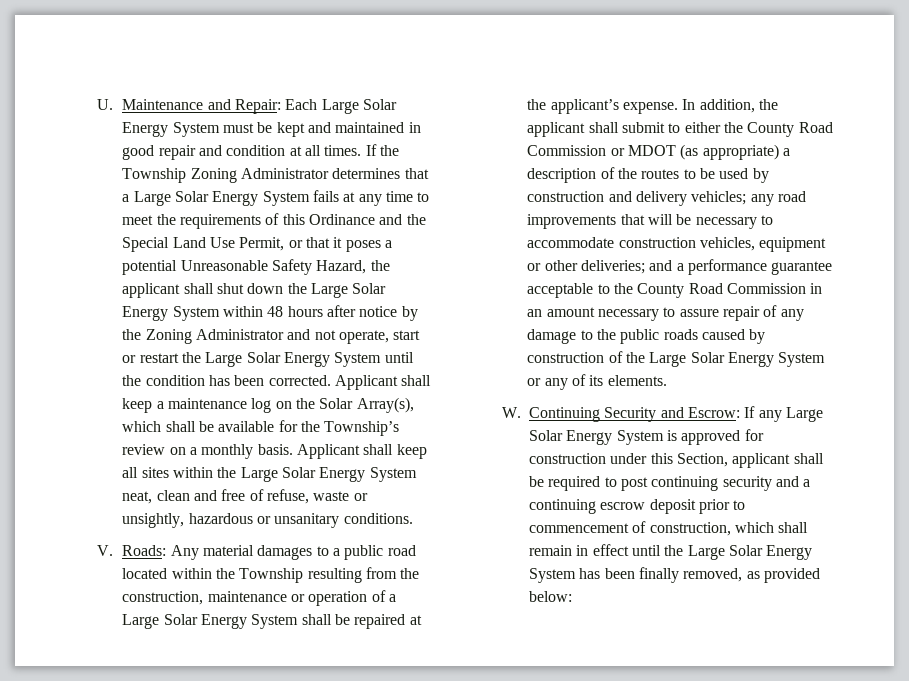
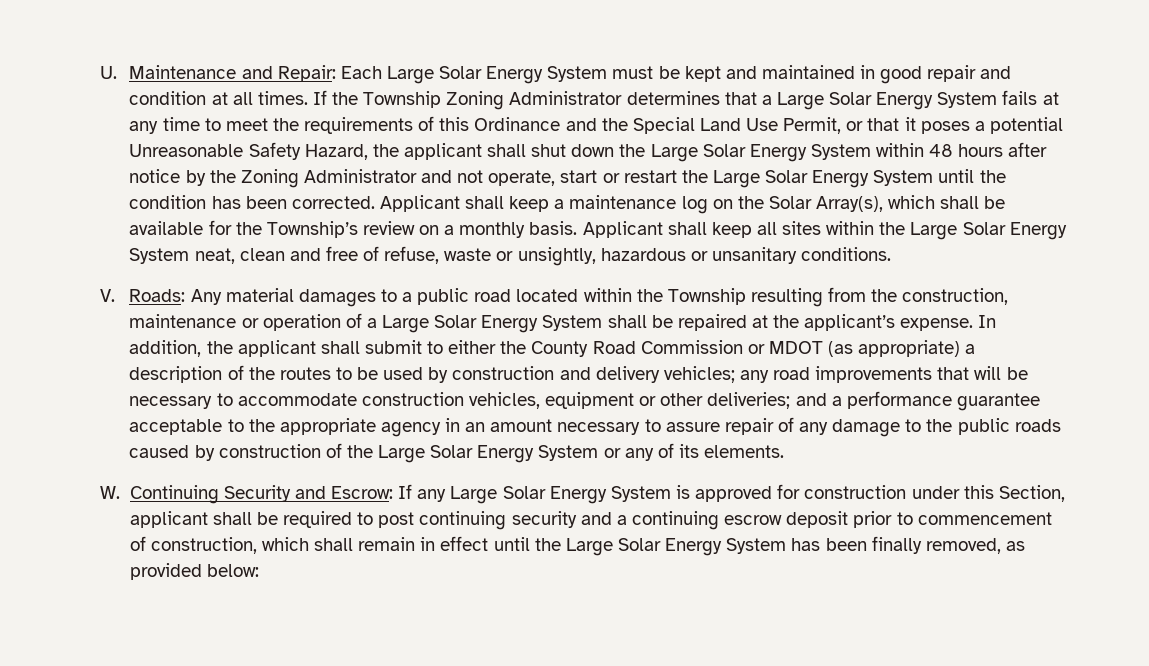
- and a performance guarantee acceptable to the County Road Commission in an amount necessary to assure repair of any damage to the public roads caused by construction of the Large Solar Energy System or any of its elements.
+ and a performance guarantee acceptable to the appropriate agency in an amount necessary to assure repair of any damage to the public roads caused by construction of the Large Solar Energy System or any of its elements.

